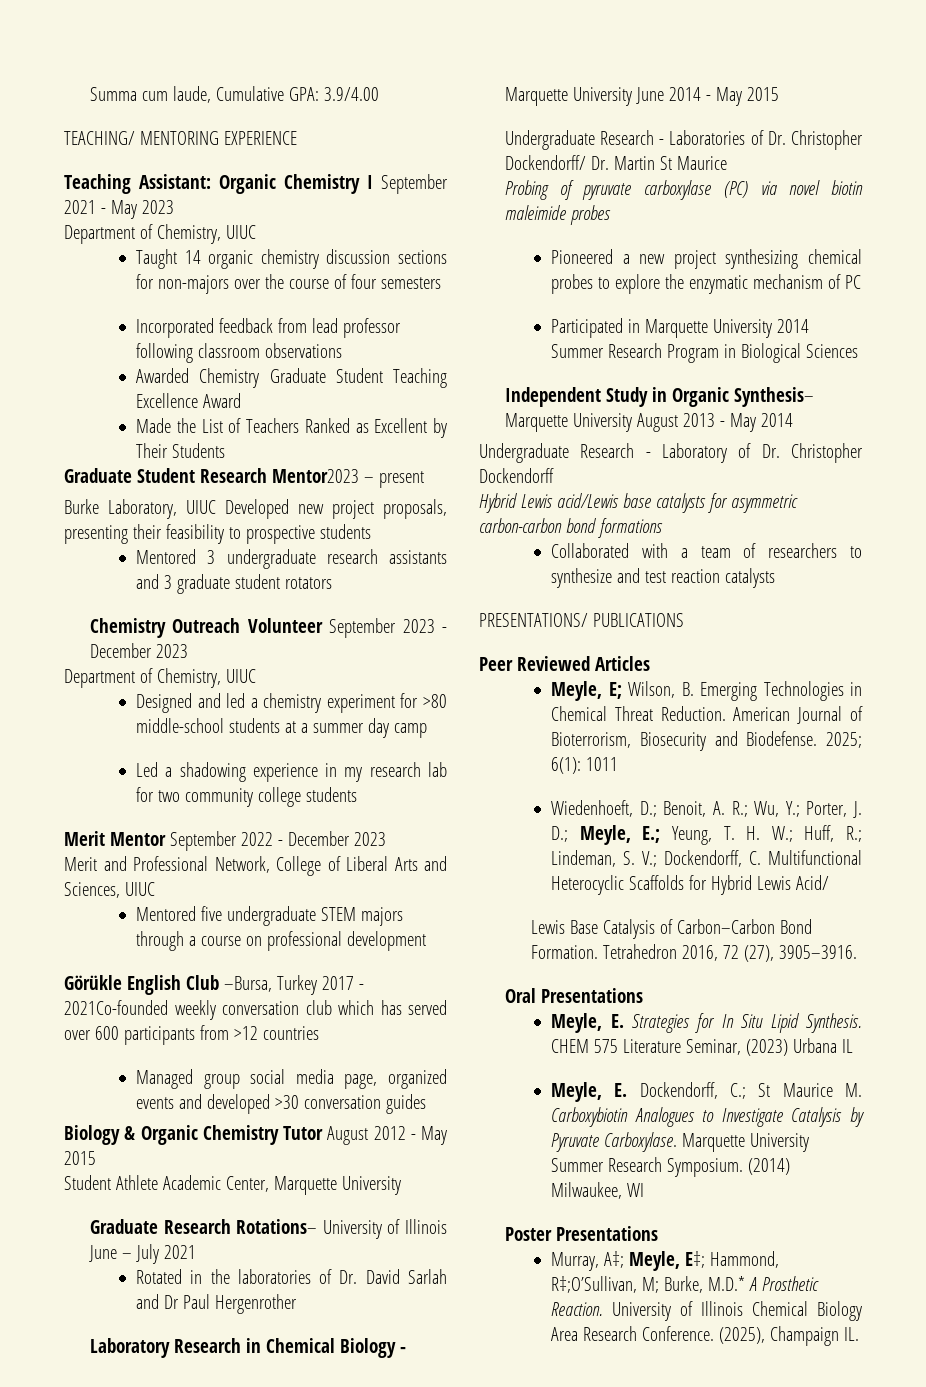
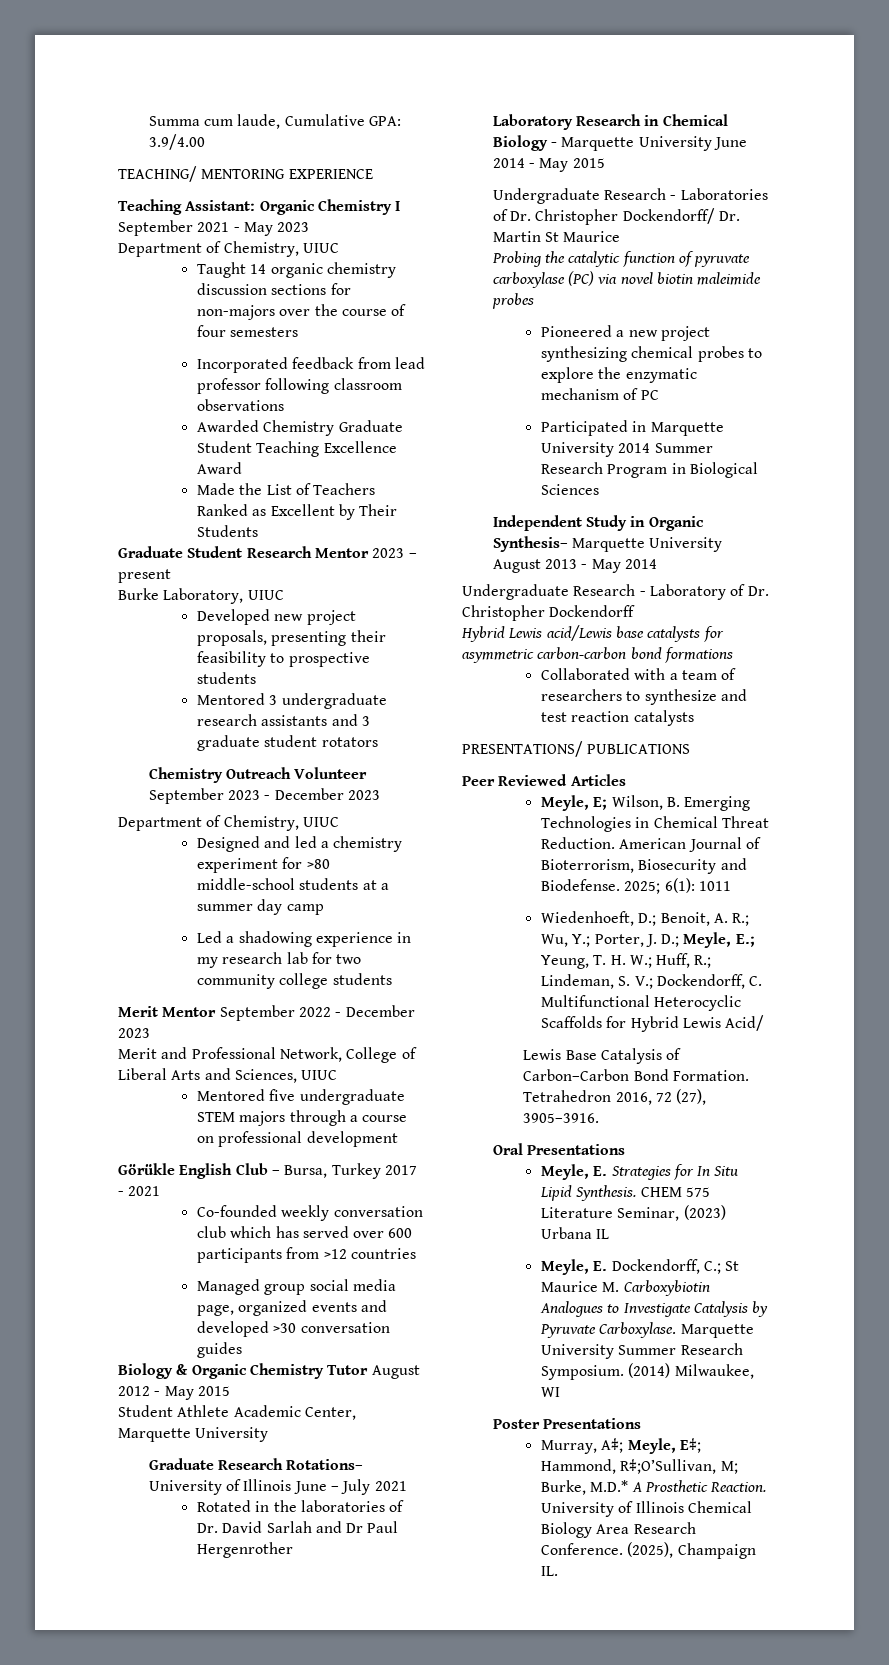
- Graduate Student Research Mentor2023 – present
+ Graduate Student Research Mentor 2023 – present
- Burke Laboratory, UIUC Developed new project proposals, presenting their feasibility to prospective students
+ Burke Laboratory, UIUC
+ Developed new project proposals, presenting their feasibility to prospective students
- Görükle English Club –Bursa, Turkey 2017 - 2021Co-founded weekly conversation club which has served over 600 participants from >12 countries
+ Görükle English Club – Bursa, Turkey 2017 - 2021
+ Co-founded weekly conversation club which has served over 600 participants from >12 countries
- Probing of pyruvate carboxylase (PC) via novel biotin maleimide probes
+ Probing the catalytic function of pyruvate carboxylase (PC) via novel biotin maleimide probes

